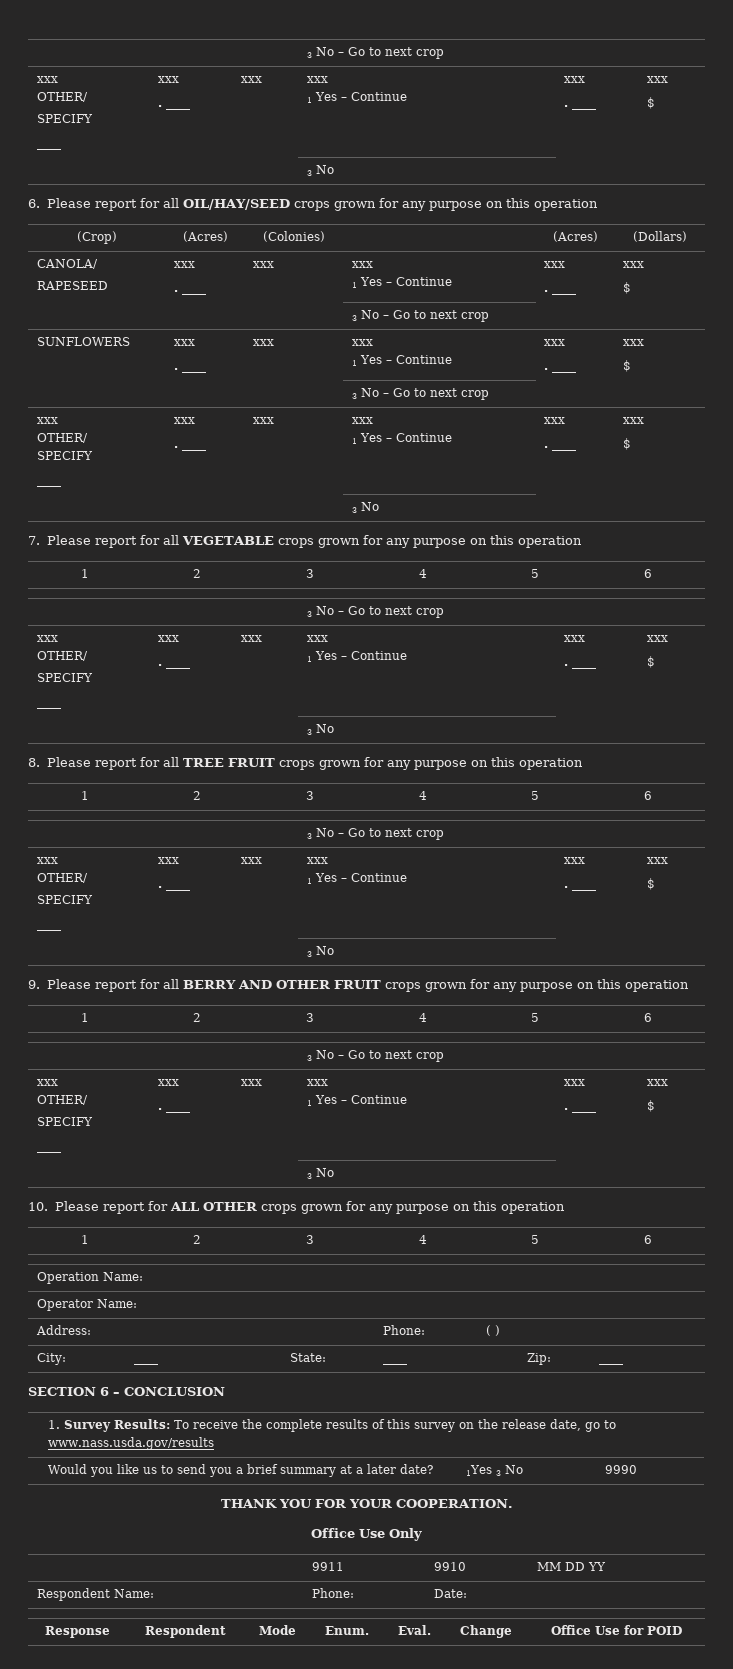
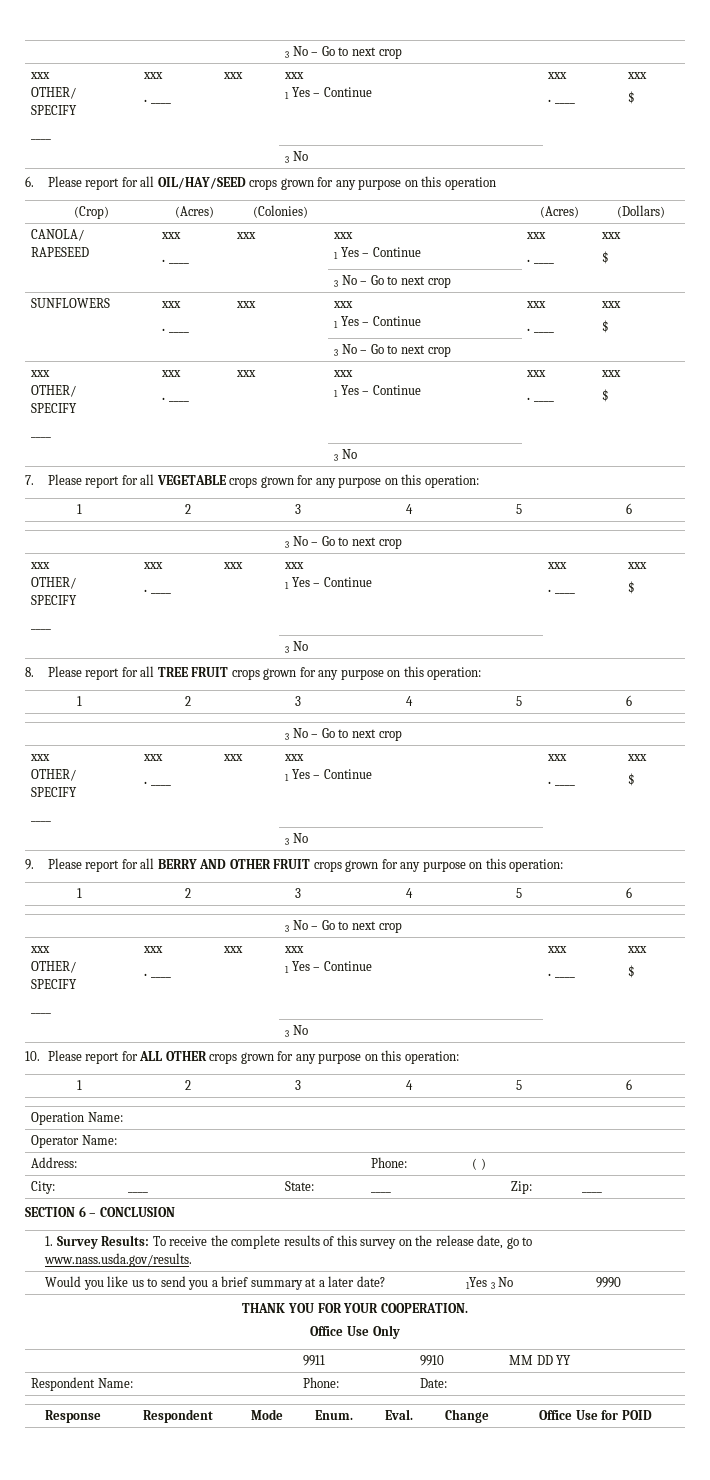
- 7. Please report for all VEGETABLE crops grown for any purpose on this operation
+ 7. Please report for all VEGETABLE crops grown for any purpose on this operation:
- 8. Please report for all TREE FRUIT crops grown for any purpose on this operation
+ 8. Please report for all TREE FRUIT crops grown for any purpose on this operation:
- 9. Please report for all BERRY AND OTHER FRUIT crops grown for any purpose on this operation
+ 9. Please report for all BERRY AND OTHER FRUIT crops grown for any purpose on this operation:
- 10. Please report for ALL OTHER crops grown for any purpose on this operation
+ 10. Please report for ALL OTHER crops grown for any purpose on this operation:
- 1. Survey Results: To receive the complete results of this survey on the release date, go to www.nass.usda.gov/results
+ 1. Survey Results: To receive the complete results of this survey on the release date, go to www.nass.usda.gov/results.

